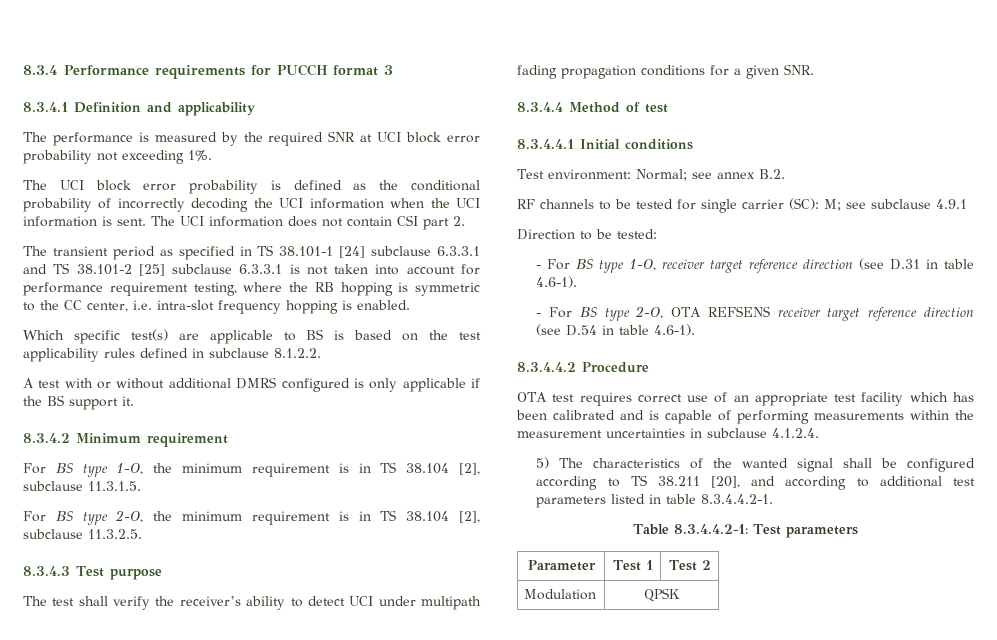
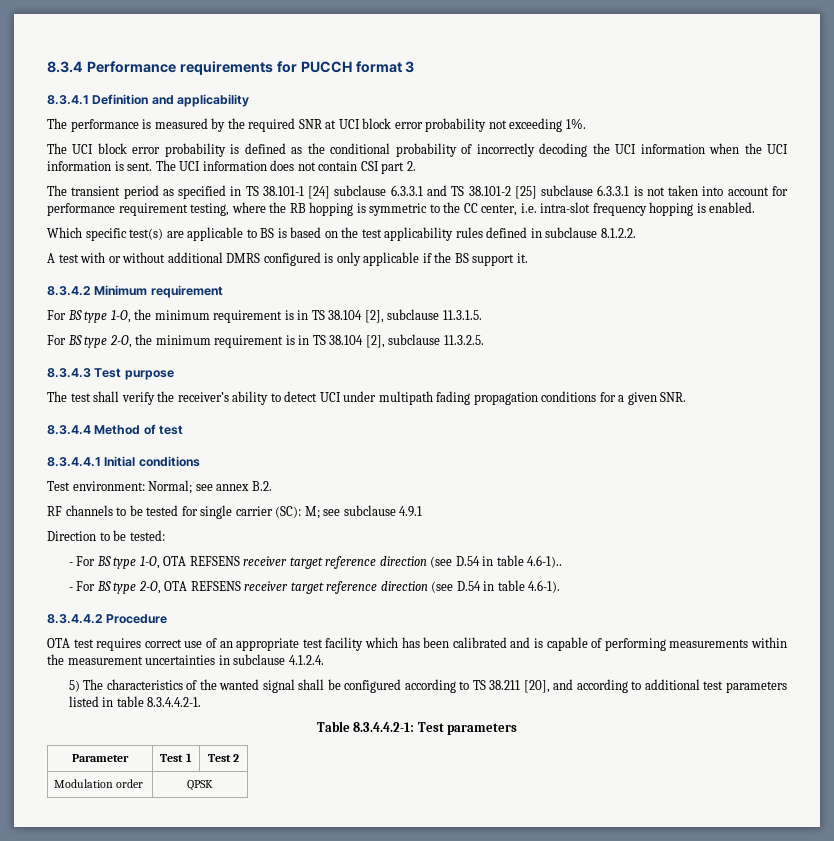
- - For BS type 1-O, receiver target reference direction (see D.31 in table 4.6-1).
+ - For BS type 1-O, OTA REFSENS receiver target reference direction (see D.54 in table 4.6-1)..
- Modulation | QPSK
+ Modulation order | QPSK

